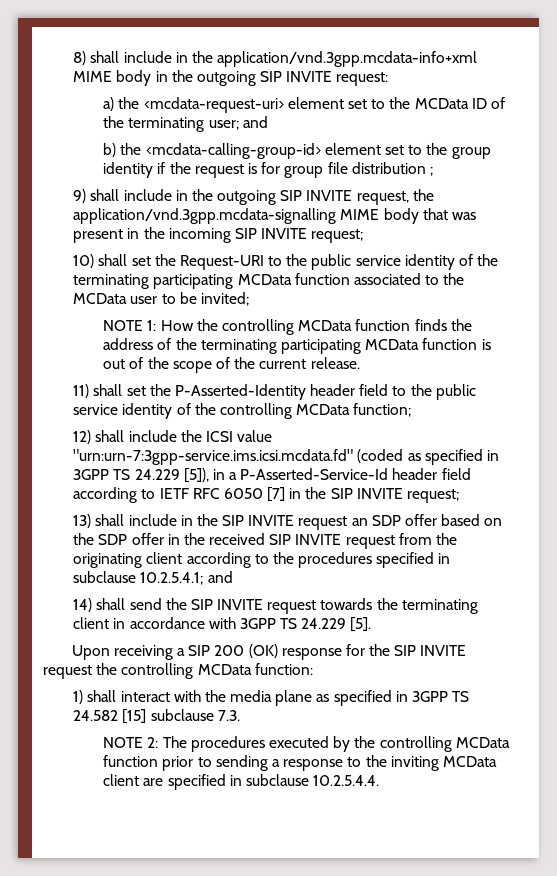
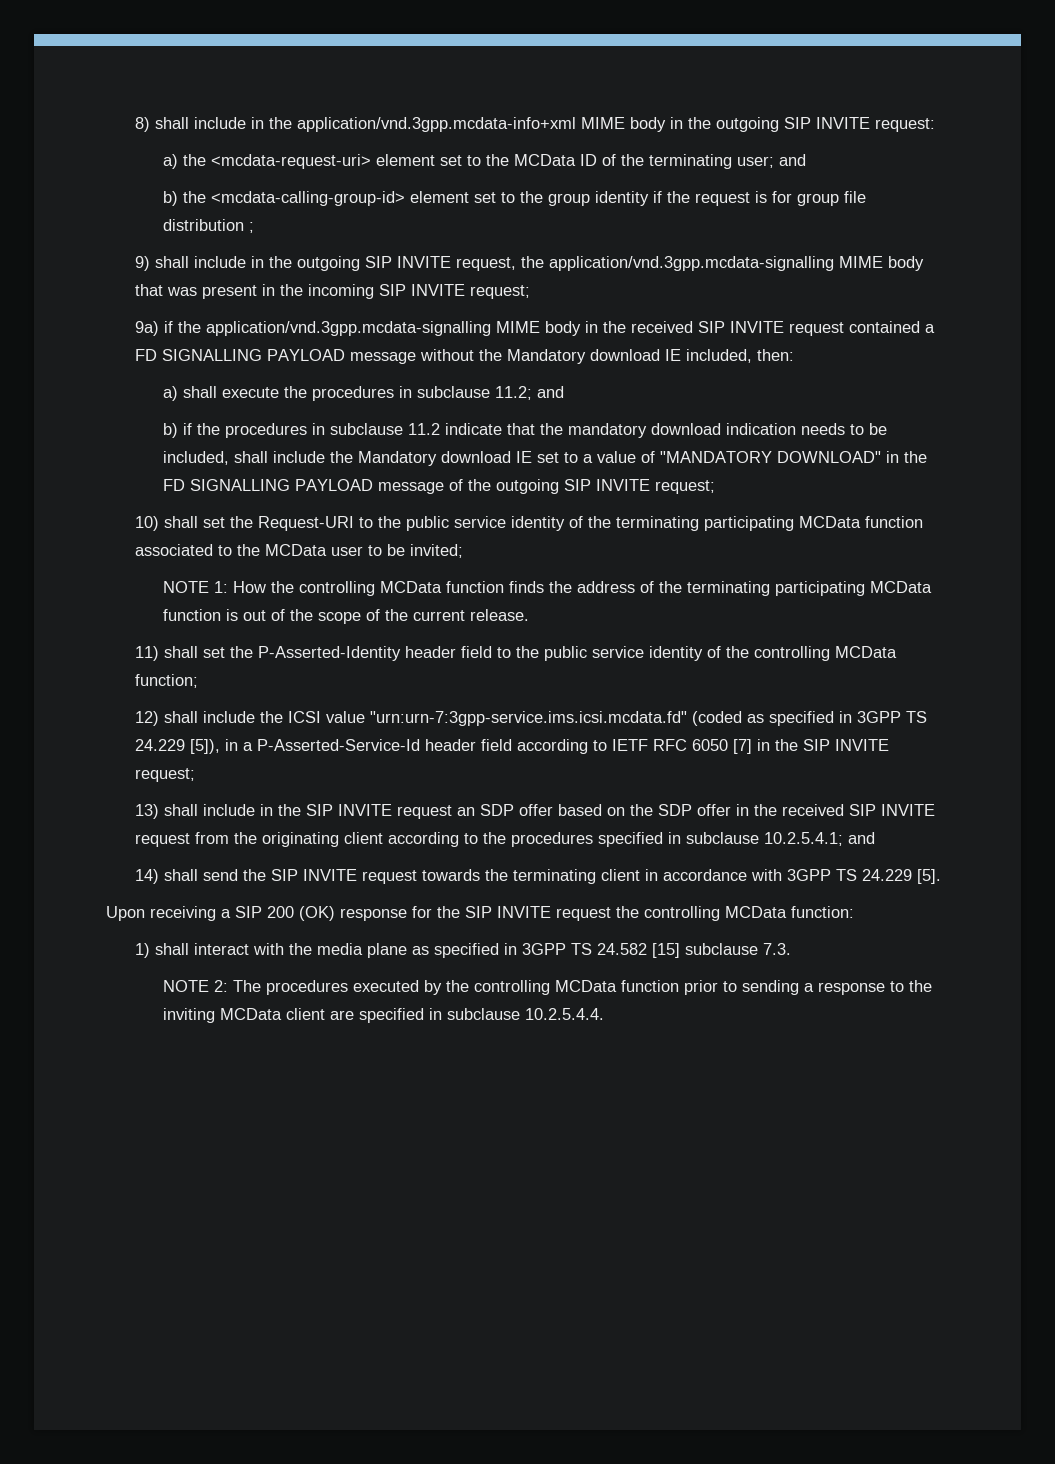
+ 9a) if the application/vnd.3gpp.mcdata-signalling MIME body in the received SIP INVITE request contained a FD SIGNALLING PAYLOAD message without the Mandatory download IE included, then:
+ a) shall execute the procedures in subclause 11.2; and
+ b) if the procedures in subclause 11.2 indicate that the mandatory download indication needs to be included, shall include the Mandatory download IE set to a value of "MANDATORY DOWNLOAD" in the FD SIGNALLING PAYLOAD message of the outgoing SIP INVITE request;

